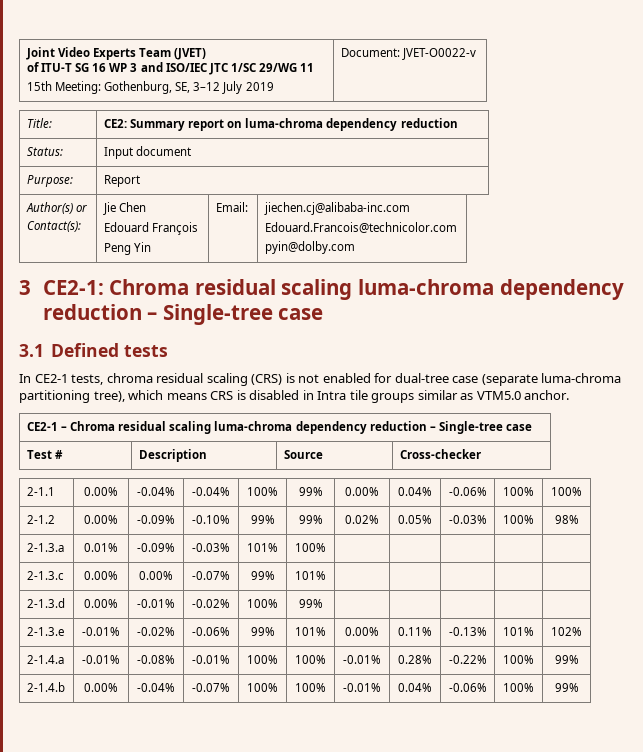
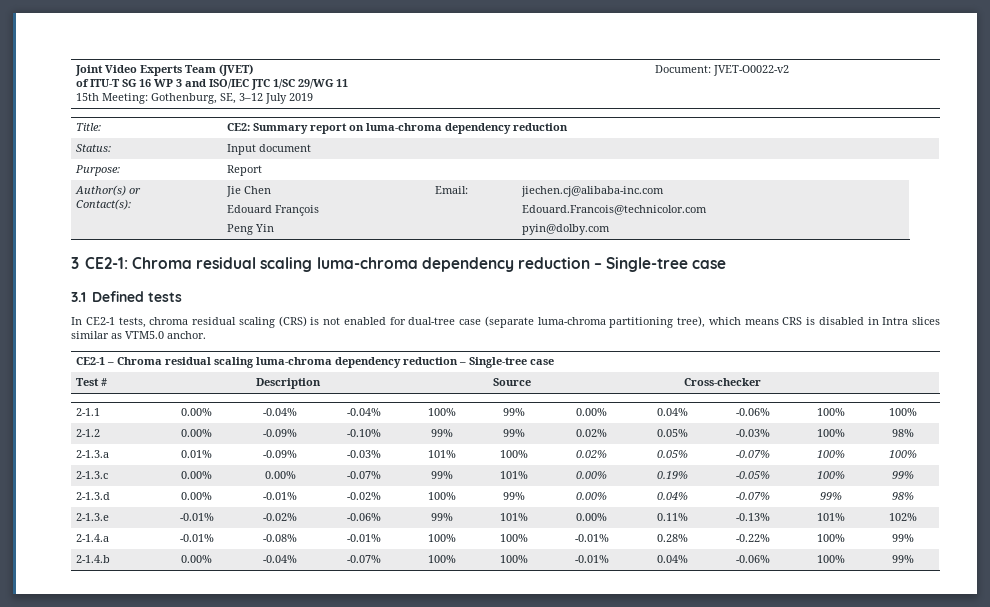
  Joint Video Experts Team (JVET)
  of ITU-T SG 16 WP 3 and ISO/IEC JTC 1/SC 29/WG 11
- 15th Meeting: Gothenburg, SE, 3–12 July 2019 | Document: JVET-O0022-v
+ 15th Meeting: Gothenburg, SE, 3–12 July 2019 | Document: JVET-O0022-v2
- In CE2-1 tests, chroma residual scaling (CRS) is not enabled for dual-tree case (separate luma-chroma partitioning tree), which means CRS is disabled in Intra tile groups similar as VTM5.0 anchor.
+ In CE2-1 tests, chroma residual scaling (CRS) is not enabled for dual-tree case (separate luma-chroma partitioning tree), which means CRS is disabled in Intra slices similar as VTM5.0 anchor.
- 2-1.3.a | 0.01% | -0.09% | -0.03% | 101% | 100% | | | | |
+ 2-1.3.a | 0.01% | -0.09% | -0.03% | 101% | 100% | 0.02% | 0.05% | -0.07% | 100% | 100%
- 2-1.3.c | 0.00% | 0.00% | -0.07% | 99% | 101% | | | | |
+ 2-1.3.c | 0.00% | 0.00% | -0.07% | 99% | 101% | 0.00% | 0.19% | -0.05% | 100% | 99%
- 2-1.3.d | 0.00% | -0.01% | -0.02% | 100% | 99% | | | | |
+ 2-1.3.d | 0.00% | -0.01% | -0.02% | 100% | 99% | 0.00% | 0.04% | -0.07% | 99% | 98%

